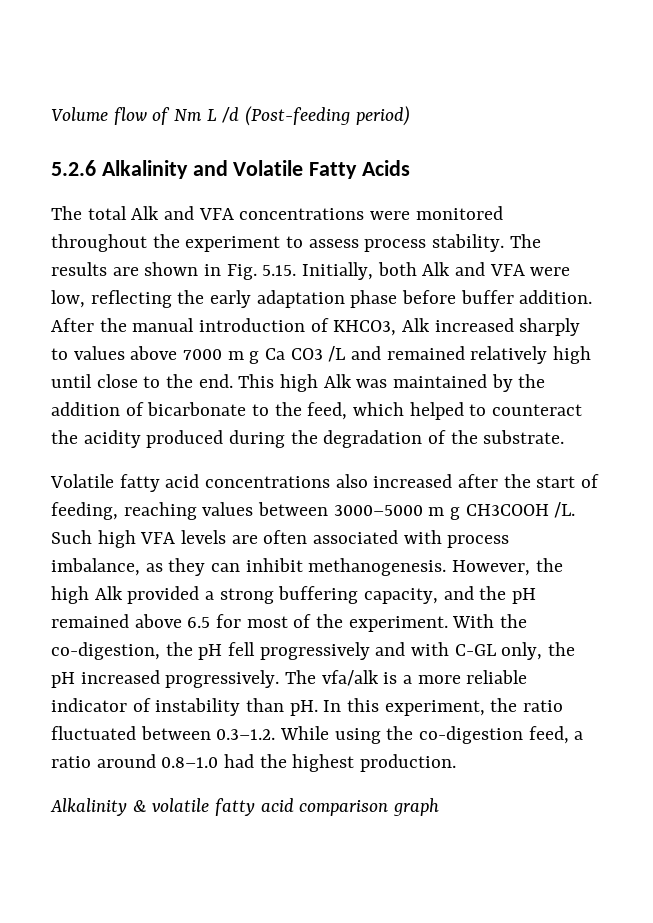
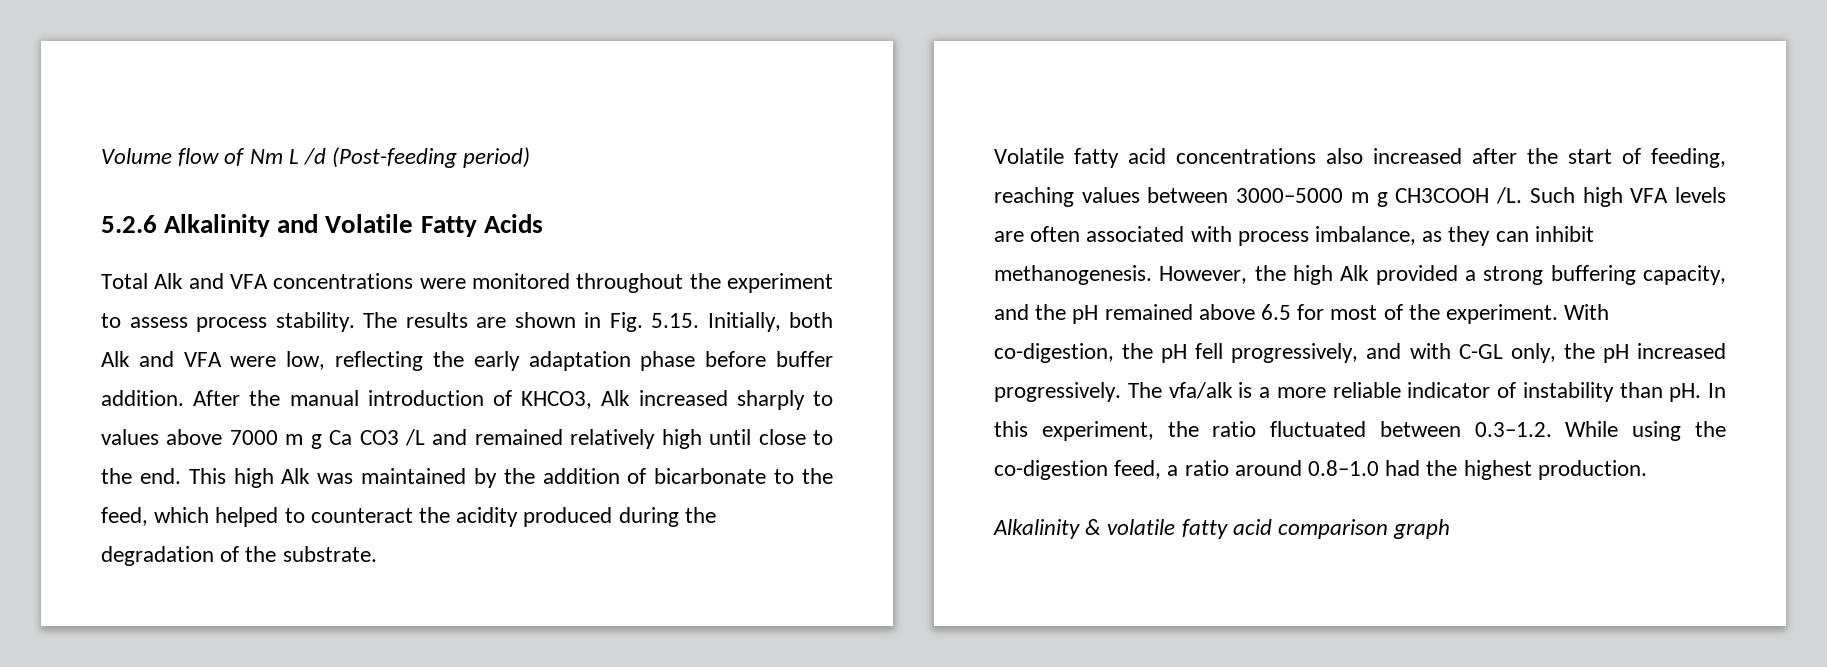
- The total Alk and VFA concentrations were monitored throughout the experiment to assess process stability.
+ Total Alk and VFA concentrations were monitored throughout the experiment to assess process stability.
- With the co-digestion, the pH fell progressively and with C-GL only, the pH increased progressively.
+ With co-digestion, the pH fell progressively, and with C-GL only, the pH increased progressively.

